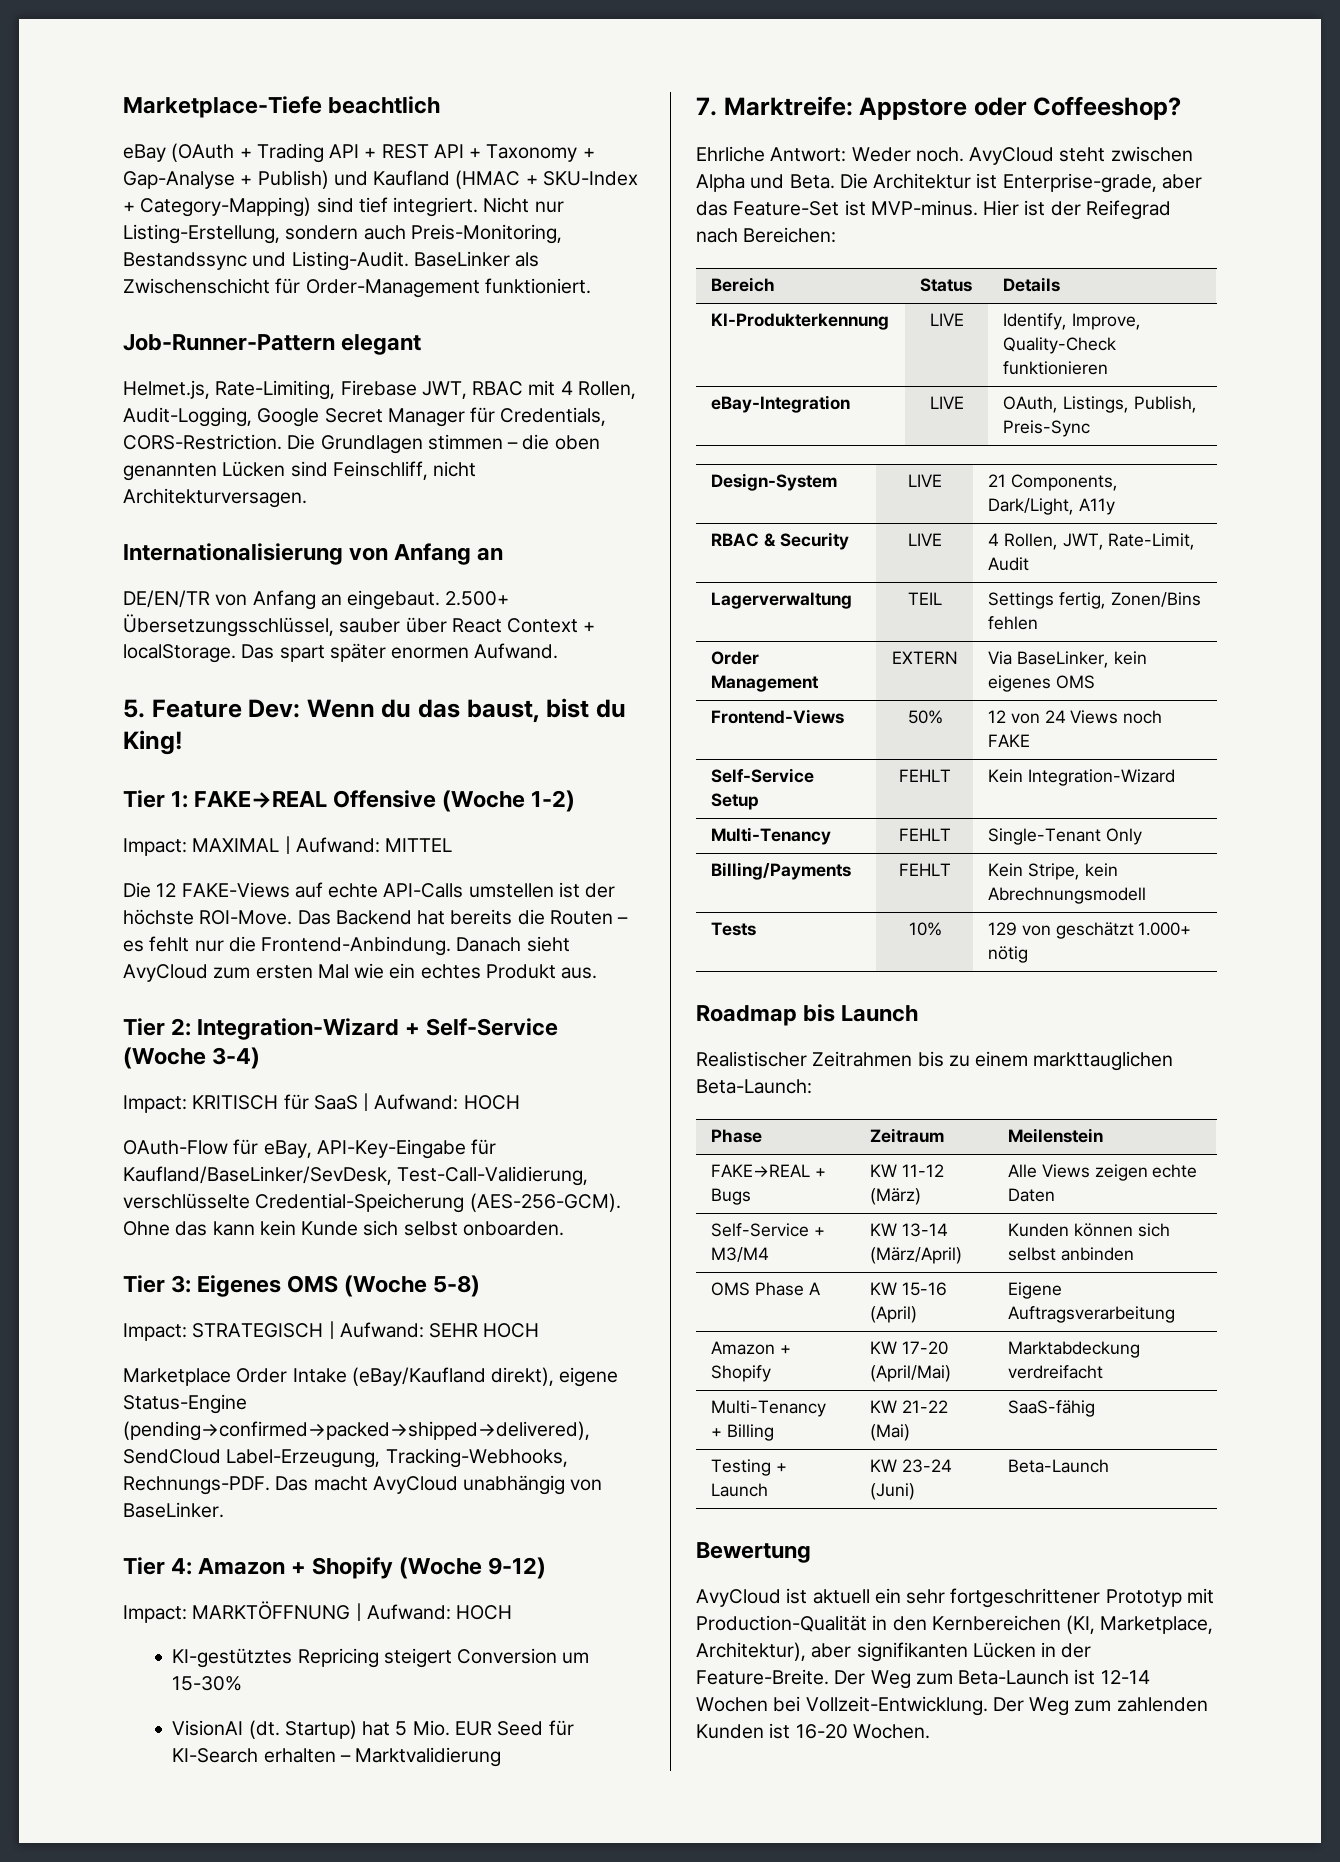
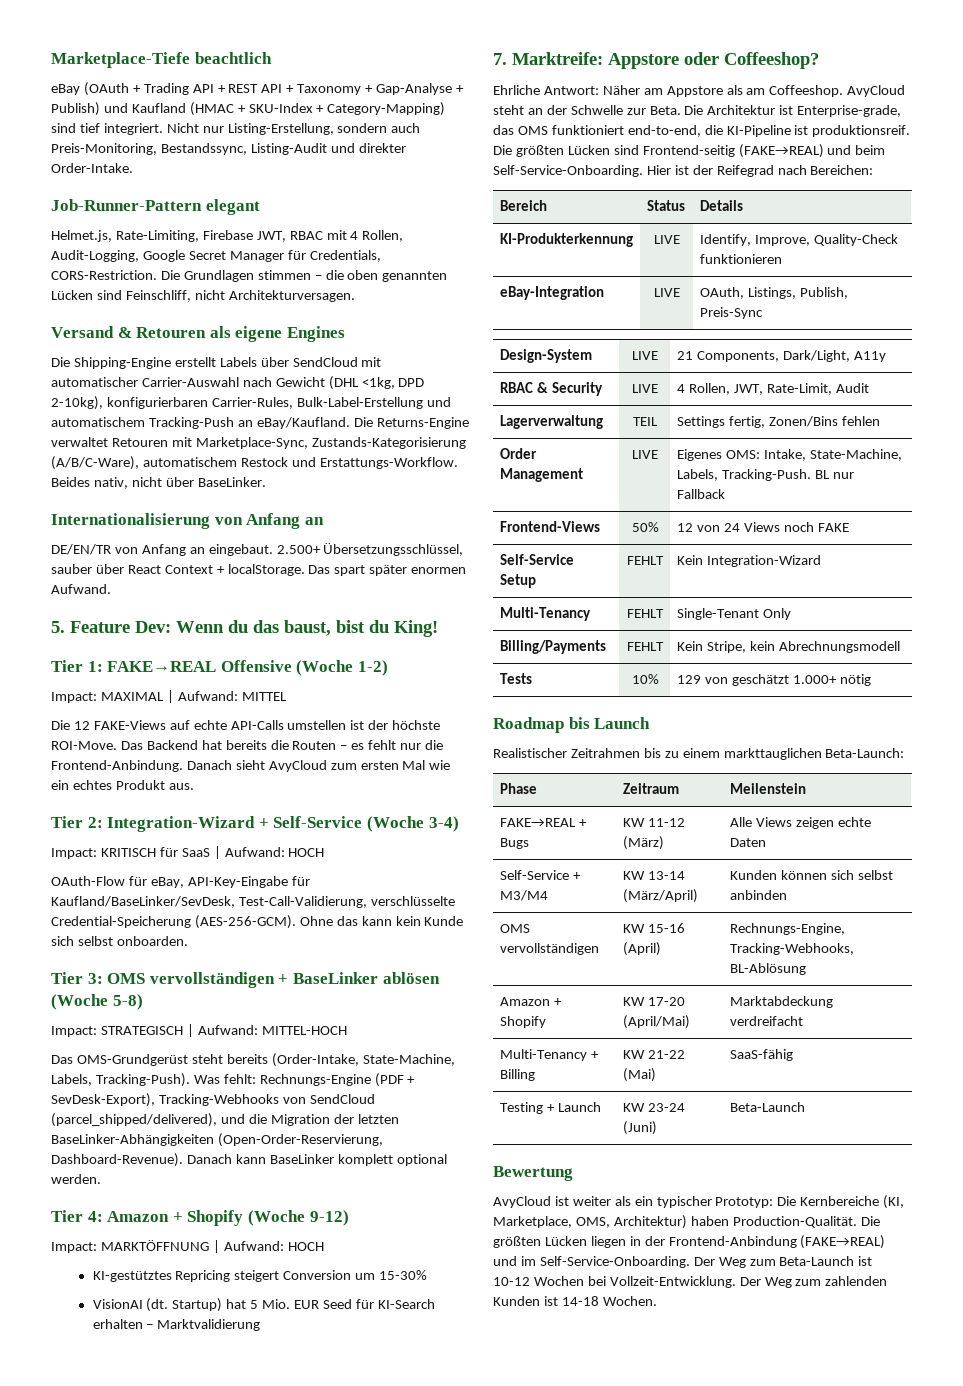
- Nicht nur Listing-Erstellung, sondern auch Preis-Monitoring, Bestandssync und Listing-Audit. BaseLinker als Zwischenschicht für Order-Management funktioniert.
+ Nicht nur Listing-Erstellung, sondern auch Preis-Monitoring, Bestandssync, Listing-Audit und direkter Order-Intake.
+ Versand & Retouren als eigene Engines
+ Die Shipping-Engine erstellt Labels über SendCloud mit automatischer Carrier-Auswahl nach Gewicht (DHL <1kg, DPD 2-10kg), konfigurierbaren Carrier-Rules, Bulk-Label-Erstellung und automatischem Tracking-Push an eBay/Kaufland. Die Returns-Engine verwaltet Retouren mit Marketplace-Sync, Zustands-Kategorisierung (A/B/C-Ware), automatischem Restock und Erstattungs-Workflow. Beides nativ, nicht über BaseLinker.
- Tier 3: Eigenes OMS (Woche 5-8)
+ Tier 3: OMS vervollständigen + BaseLinker ablösen (Woche 5-8)
- Impact: STRATEGISCH | Aufwand: SEHR HOCH
- Marketplace Order Intake (eBay/Kaufland direkt), eigene Status-Engine (pending→confirmed→packed→shipped→delivered), SendCloud Label-Erzeugung, Tracking-Webhooks, Rechnungs-PDF. Das macht AvyCloud unabhängig von BaseLinker.
+ Impact: STRATEGISCH | Aufwand: MITTEL-HOCH
+ Das OMS-Grundgerüst steht bereits (Order-Intake, State-Machine, Labels, Tracking-Push). Was fehlt: Rechnungs-Engine (PDF + SevDesk-Export), Tracking-Webhooks von SendCloud (parcel_shipped/delivered), und die Migration der letzten BaseLinker-Abhängigkeiten (Open-Order-Reservierung, Dashboard-Revenue). Danach kann BaseLinker komplett optional werden.
- Ehrliche Antwort: Weder noch. AvyCloud steht zwischen Alpha und Beta.
+ Ehrliche Antwort: Näher am Appstore als am Coffeeshop. AvyCloud steht an der Schwelle zur Beta.
- Die Architektur ist Enterprise-grade, aber das Feature-Set ist MVP-minus.
+ Die Architektur ist Enterprise-grade, das OMS funktioniert end-to-end, die KI-Pipeline ist produktionsreif. Die größten Lücken sind Frontend-seitig (FAKE→REAL) und beim Self-Service-Onboarding.
- Order Management | EXTERN | Via BaseLinker, kein eigenes OMS
+ Order Management | LIVE | Eigenes OMS: Intake, State-Machine, Labels, Tracking-Push. BL nur Fallback
- OMS Phase A | KW 15-16 (April) | Eigene Auftragsverarbeitung
+ OMS vervollständigen | KW 15-16 (April) | Rechnungs-Engine, Tracking-Webhooks, BL-Ablösung
- AvyCloud ist aktuell ein sehr fortgeschrittener Prototyp mit Production-Qualität in den Kernbereichen (KI, Marketplace, Architektur), aber signifikanten Lücken in der Feature-Breite.
+ AvyCloud ist weiter als ein typischer Prototyp: Die Kernbereiche (KI, Marketplace, OMS, Architektur) haben Production-Qualität. Die größten Lücken liegen in der Frontend-Anbindung (FAKE→REAL) und im Self-Service-Onboarding.
- Der Weg zum Beta-Launch ist 12-14 Wochen bei Vollzeit-Entwicklung.
+ Der Weg zum Beta-Launch ist 10-12 Wochen bei Vollzeit-Entwicklung.
- Der Weg zum zahlenden Kunden ist 16-20 Wochen.
+ Der Weg zum zahlenden Kunden ist 14-18 Wochen.

